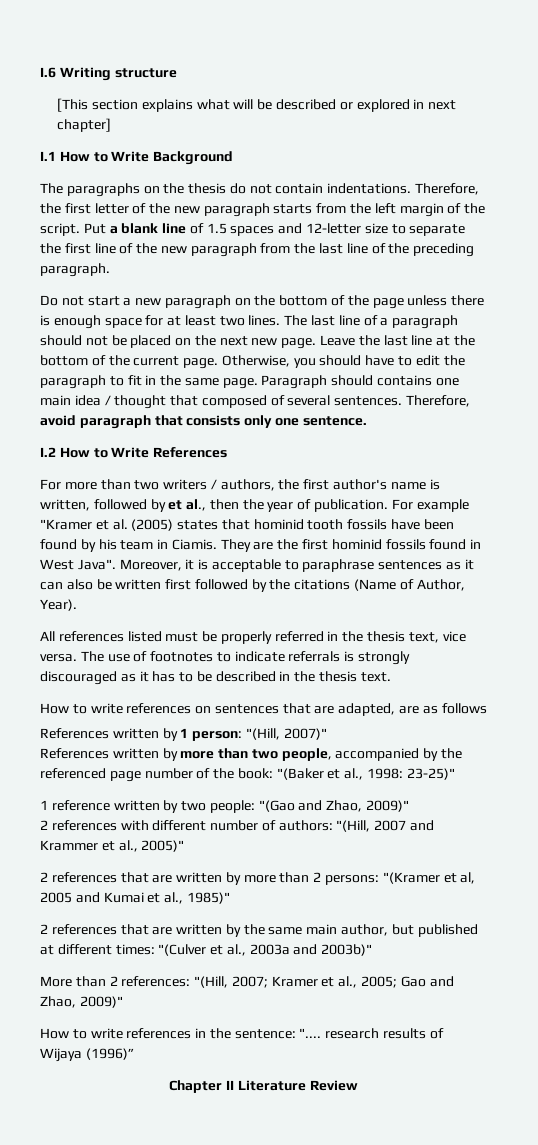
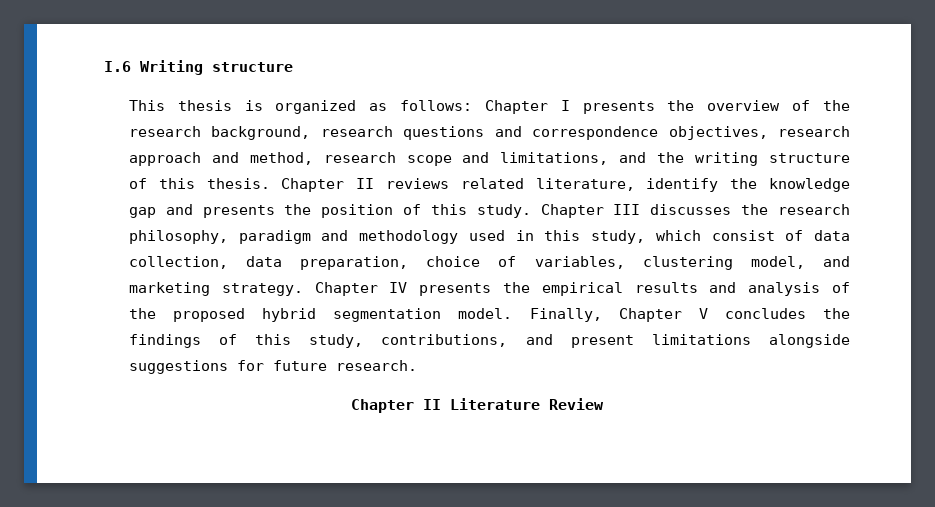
- [This section explains what will be described or explored in next chapter]
- I.1 How to Write Background
- The paragraphs on the thesis do not contain indentations. Therefore, the first letter of the new paragraph starts from the left margin of the script. Put a blank line of 1.5 spaces and 12-letter size to separate the first line of the new paragraph from the last line of the preceding paragraph.
- Do not start a new paragraph on the bottom of the page unless there is enough space for at least two lines. The last line of a paragraph should not be placed on the next new page. Leave the last line at the bottom of the current page. Otherwise, you should have to edit the paragraph to fit in the same page. Paragraph should contains one main idea / thought that composed of several sentences. Therefore, avoid paragraph that consists only one sentence.
- I.2 How to Write References
- For more than two writers / authors, the first author's name is written, followed by et al., then the year of publication. For example "Kramer et al. (2005) states that hominid tooth fossils have been found by his team in Ciamis. They are the first hominid fossils found in West Java". Moreover, it is acceptable to paraphrase sentences as it can also be written first followed by the citations (Name of Author, Year).
- All references listed must be properly referred in the thesis text, vice versa. The use of footnotes to indicate referrals is strongly discouraged as it has to be described in the thesis text.
- How to write references on sentences that are adapted, are as follows
- References written by 1 person: "(Hill, 2007)"
- References written by more than two people, accompanied by the referenced page number of the book: "(Baker et al., 1998: 23-25)"
- 1 reference written by two people: "(Gao and Zhao, 2009)"
- 2 references with different number of authors: "(Hill, 2007 and Krammer et al., 2005)"
- 2 references that are written by more than 2 persons: "(Kramer et al, 2005 and Kumai et al., 1985)"
- 2 references that are written by the same main author, but published at different times: "(Culver et al., 2003a and 2003b)"
- More than 2 references: "(Hill, 2007; Kramer et al., 2005; Gao and Zhao, 2009)"
- How to write references in the sentence: ".... research results of Wijaya (1996)”
+ This thesis is organized as follows: Chapter I presents the overview of the research background, research questions and correspondence objectives, research approach and method, research scope and limitations, and the writing structure of this thesis. Chapter II reviews related literature, identify the knowledge gap and presents the position of this study. Chapter III discusses the research philosophy, paradigm and methodology used in this study, which consist of data collection, data preparation, choice of variables, clustering model, and marketing strategy. Chapter IV presents the empirical results and analysis of the proposed hybrid segmentation model. Finally, Chapter V concludes the findings of this study, contributions, and present limitations alongside suggestions for future research.

